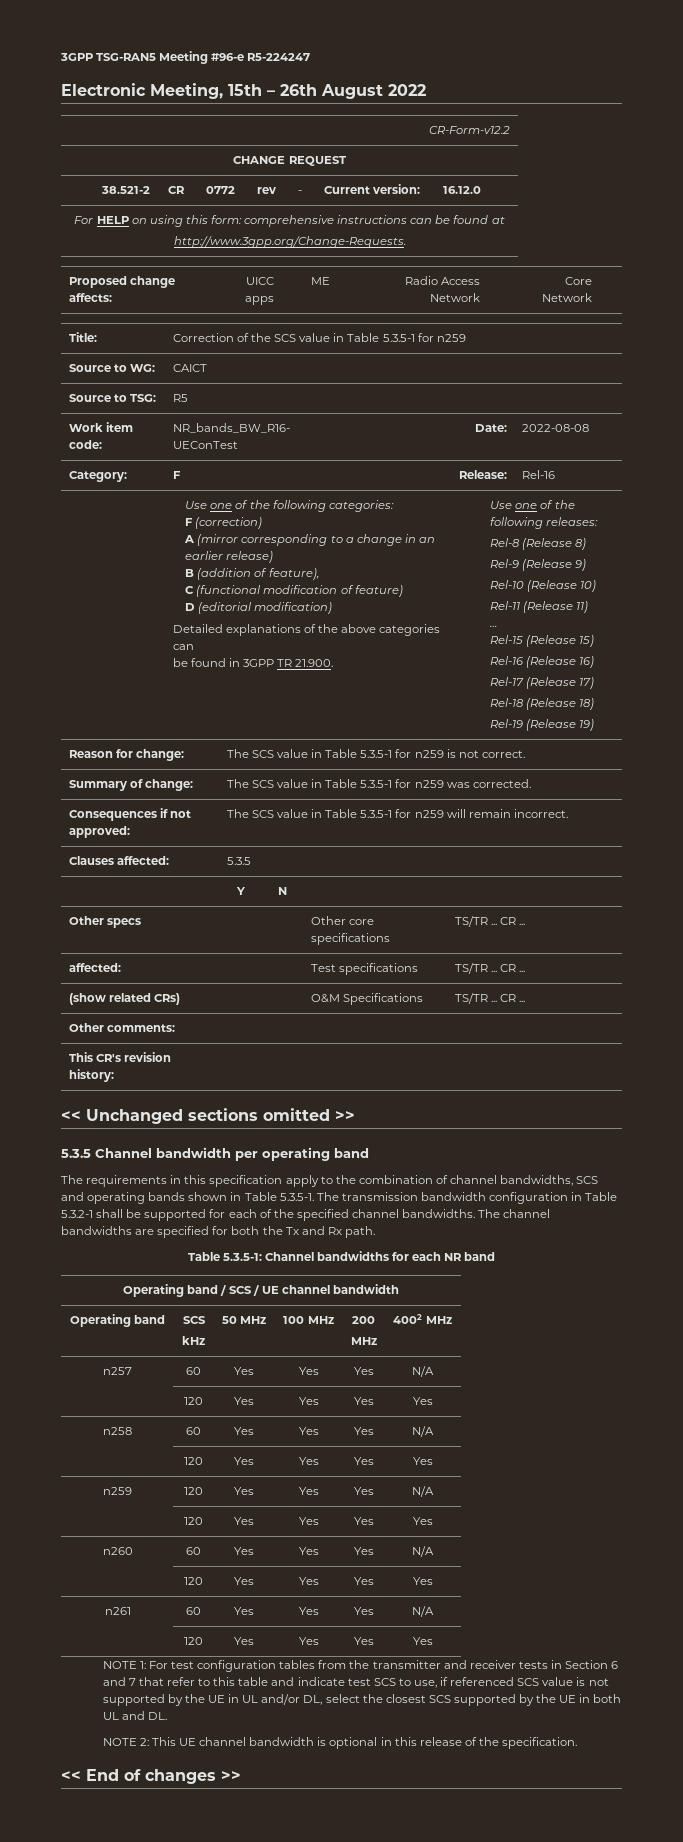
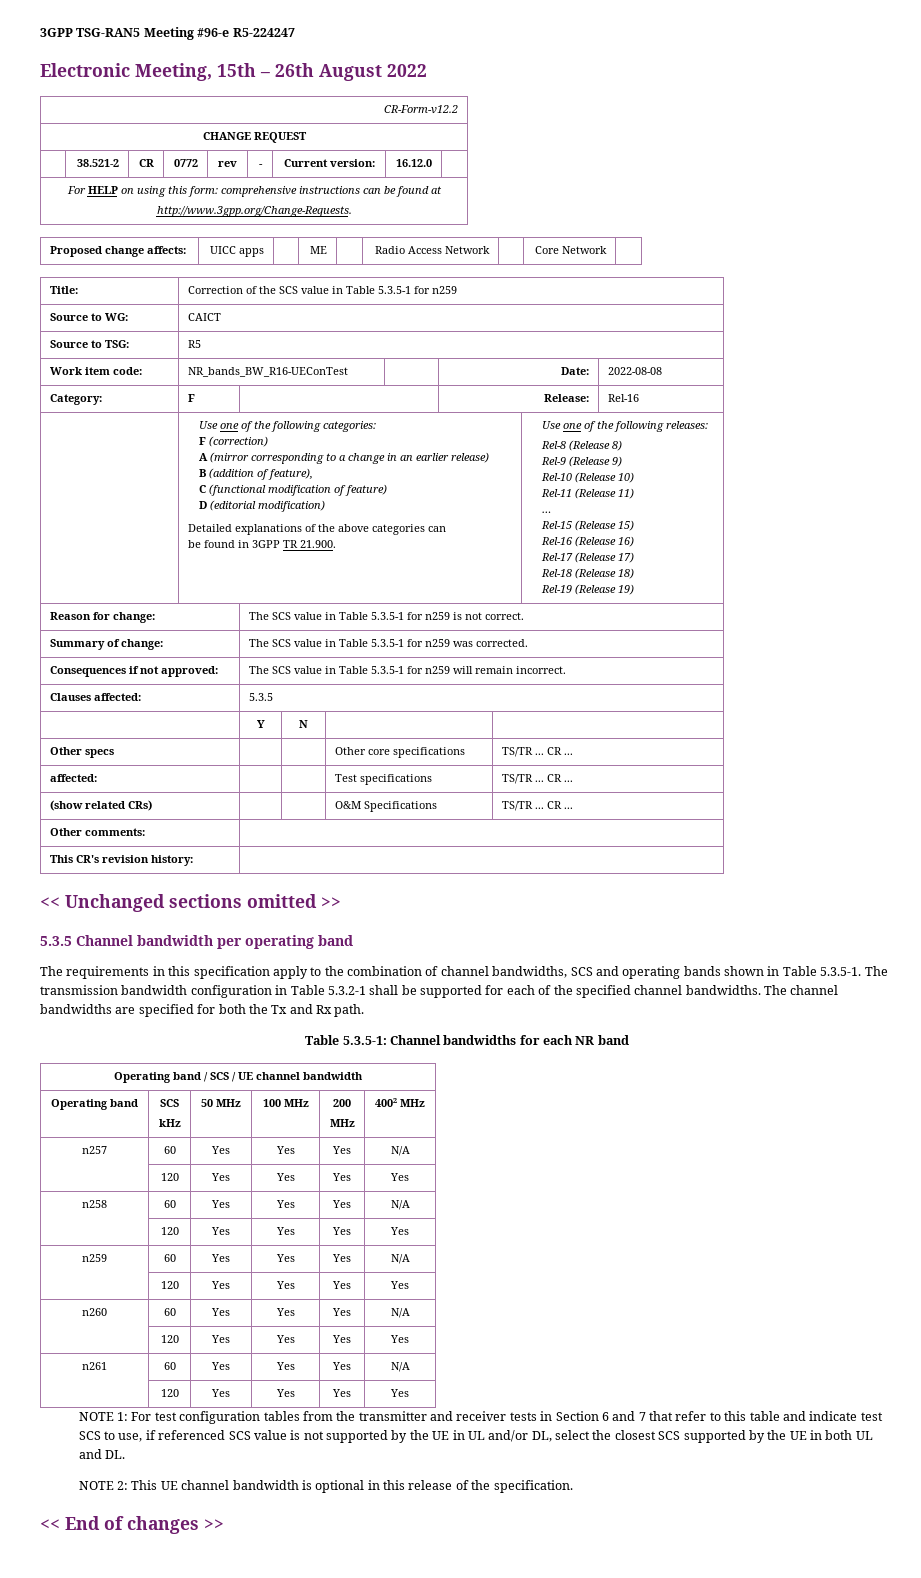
- n259 | 120 | Yes | Yes | Yes | N/A
+ n259 | 60 | Yes | Yes | Yes | N/A

